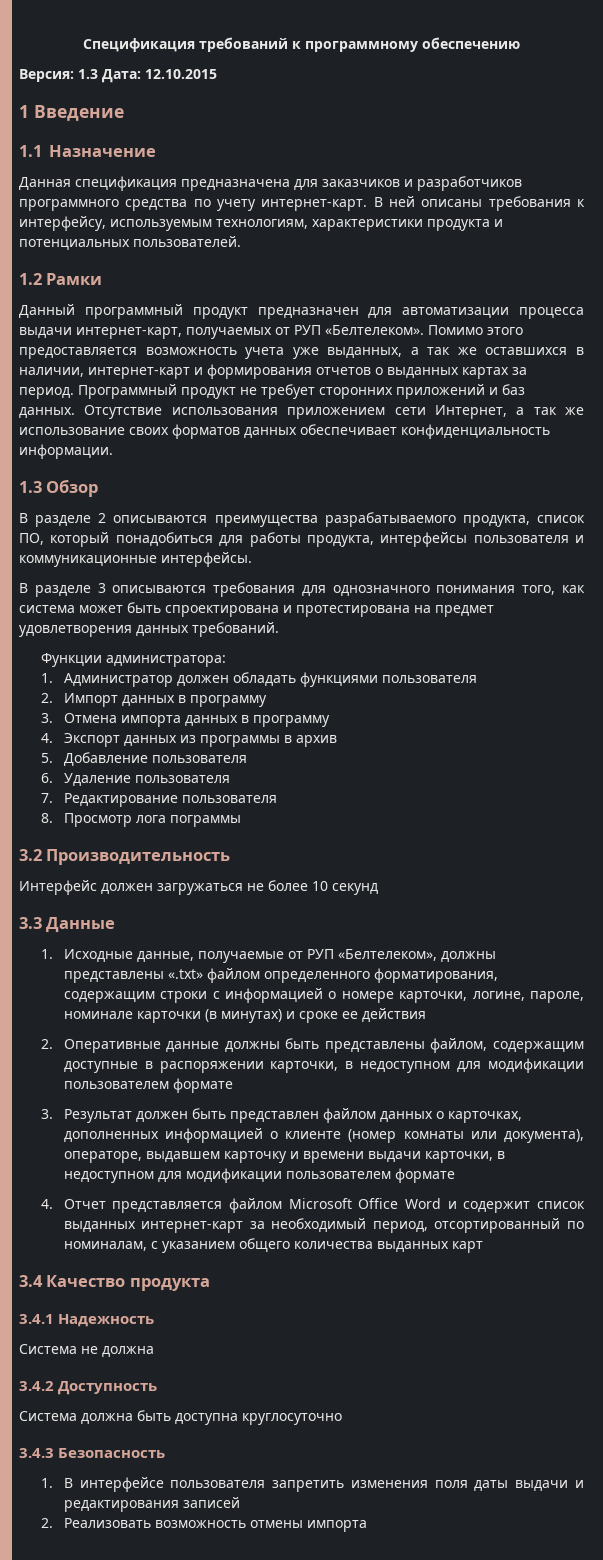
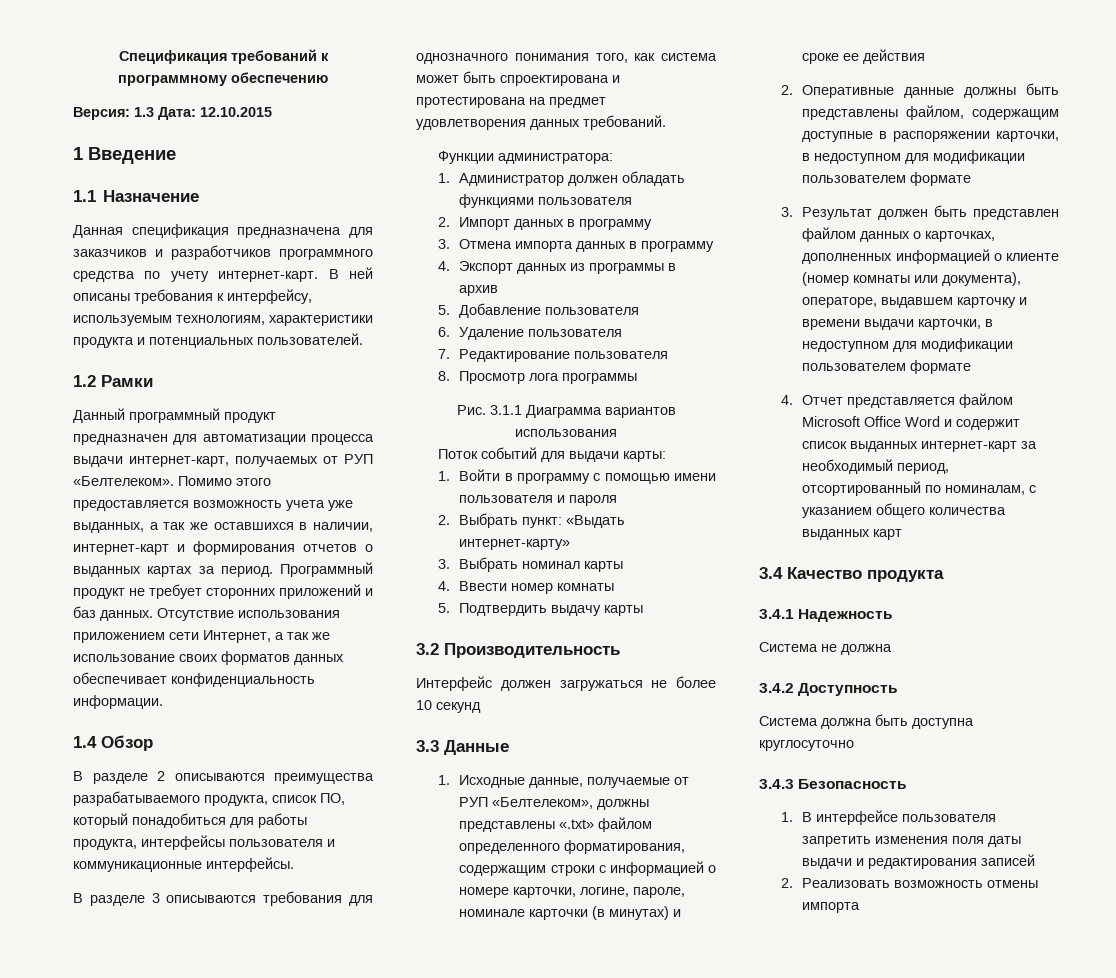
- 1.3 Обзор
+ 1.4 Обзор
- 8. Просмотр лога пограммы
+ 8. Просмотр лога программы
+ Рис. 3.1.1 Диаграмма вариантов использования
+ Поток событий для выдачи карты:
+ 1. Войти в программу с помощью имени пользователя и пароля
+ 2. Выбрать пункт: «Выдать интернет-карту»
+ 3. Выбрать номинал карты
+ 4. Ввести номер комнаты
+ 5. Подтвердить выдачу карты

